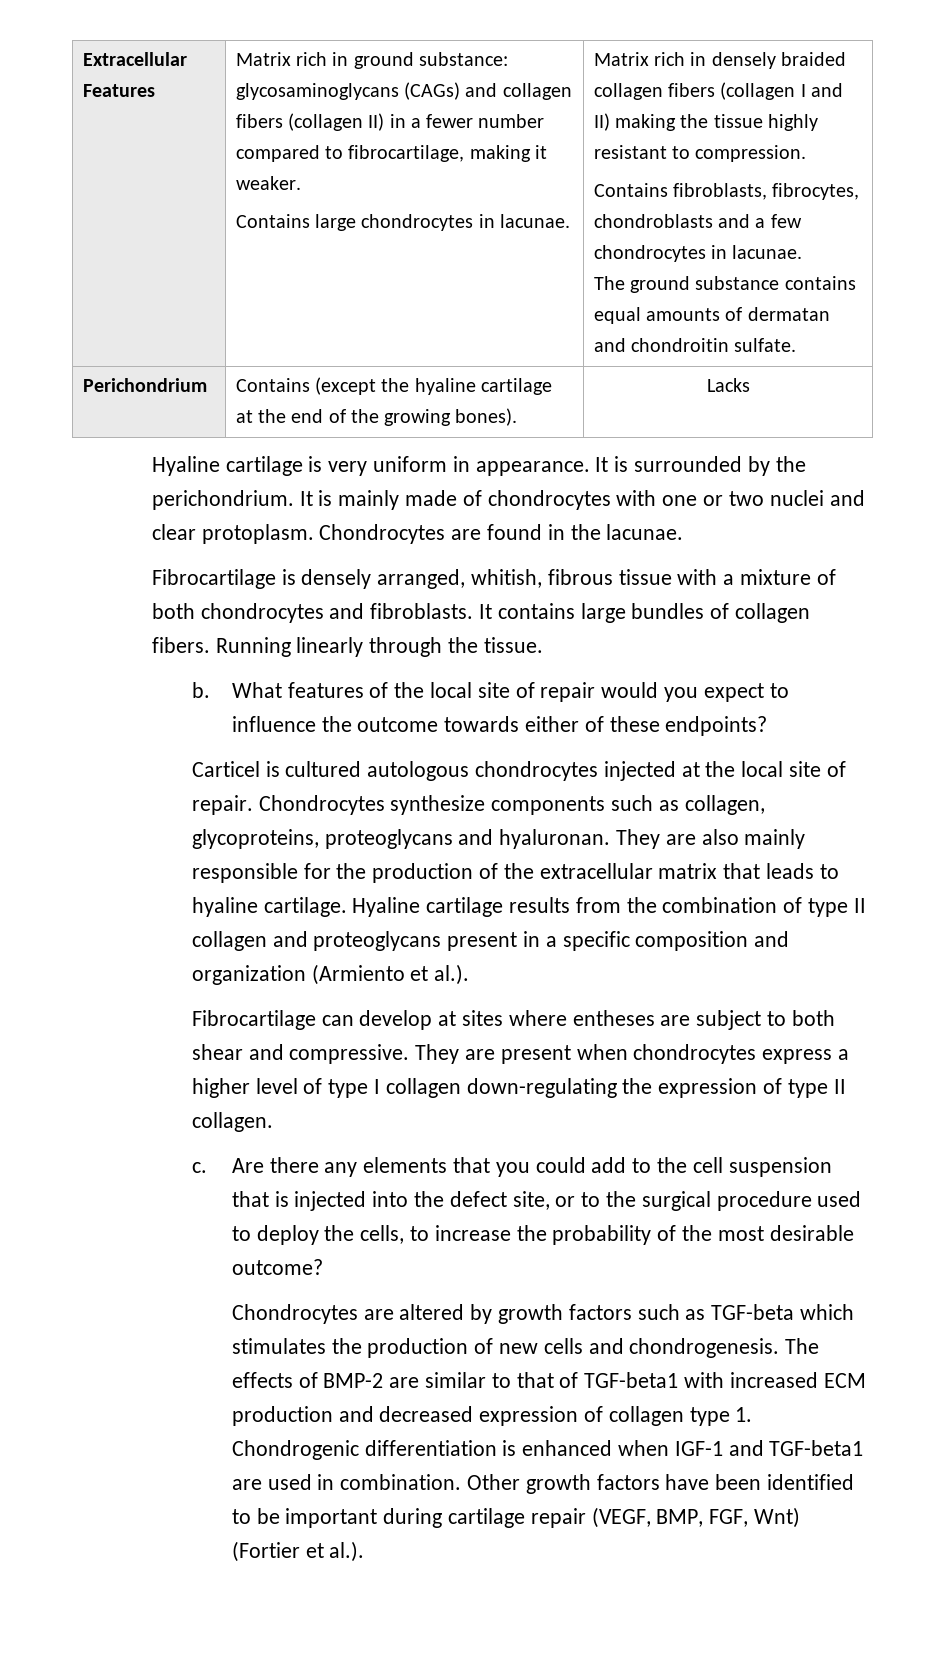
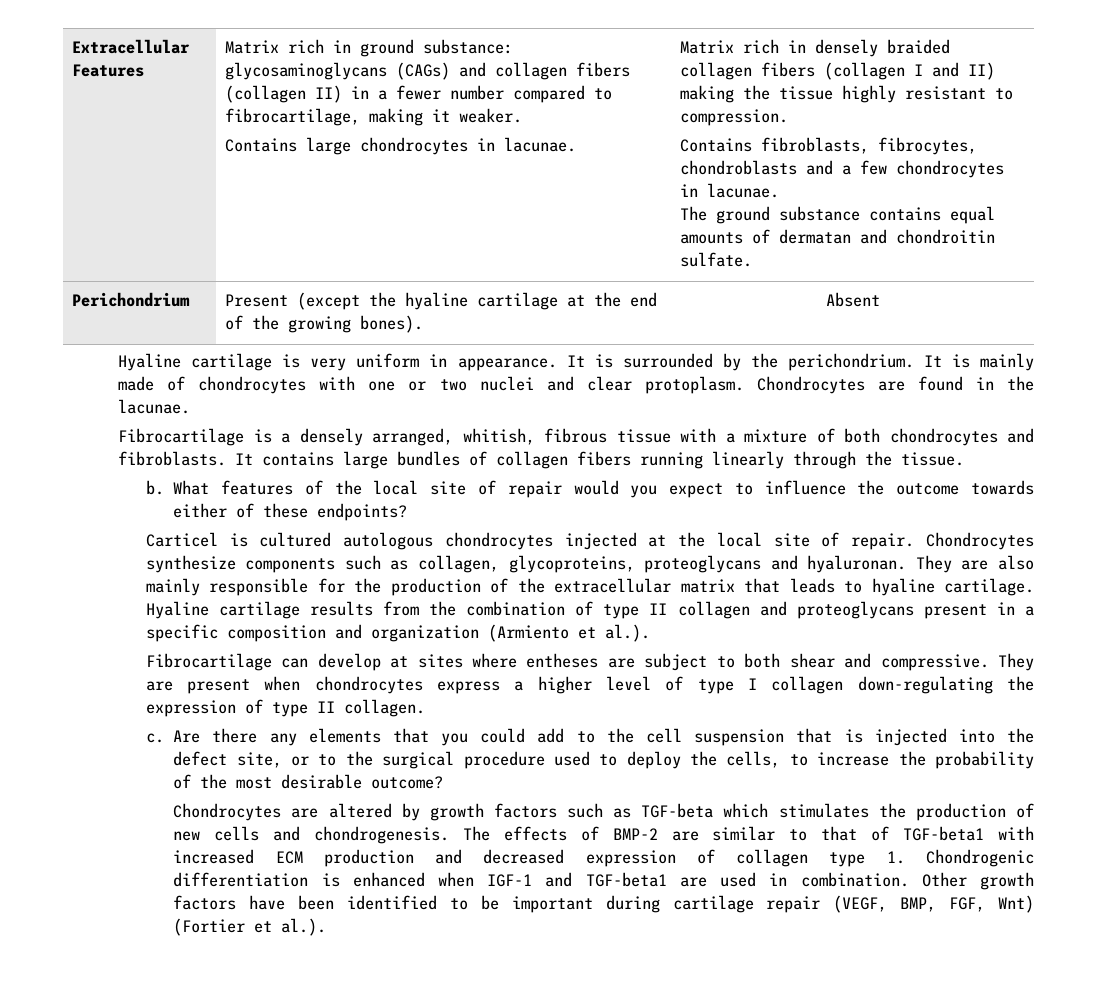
- Perichondrium | Contains (except the hyaline cartilage at the end of the growing bones). | Lacks
+ Perichondrium | Present (except the hyaline cartilage at the end of the growing bones). | Absent
- Fibrocartilage is densely arranged, whitish, fibrous tissue with a mixture of both chondrocytes and fibroblasts.
+ Fibrocartilage is a densely arranged, whitish, fibrous tissue with a mixture of both chondrocytes and fibroblasts.
- It contains large bundles of collagen fibers. Running linearly through the tissue.
+ It contains large bundles of collagen fibers running linearly through the tissue.

